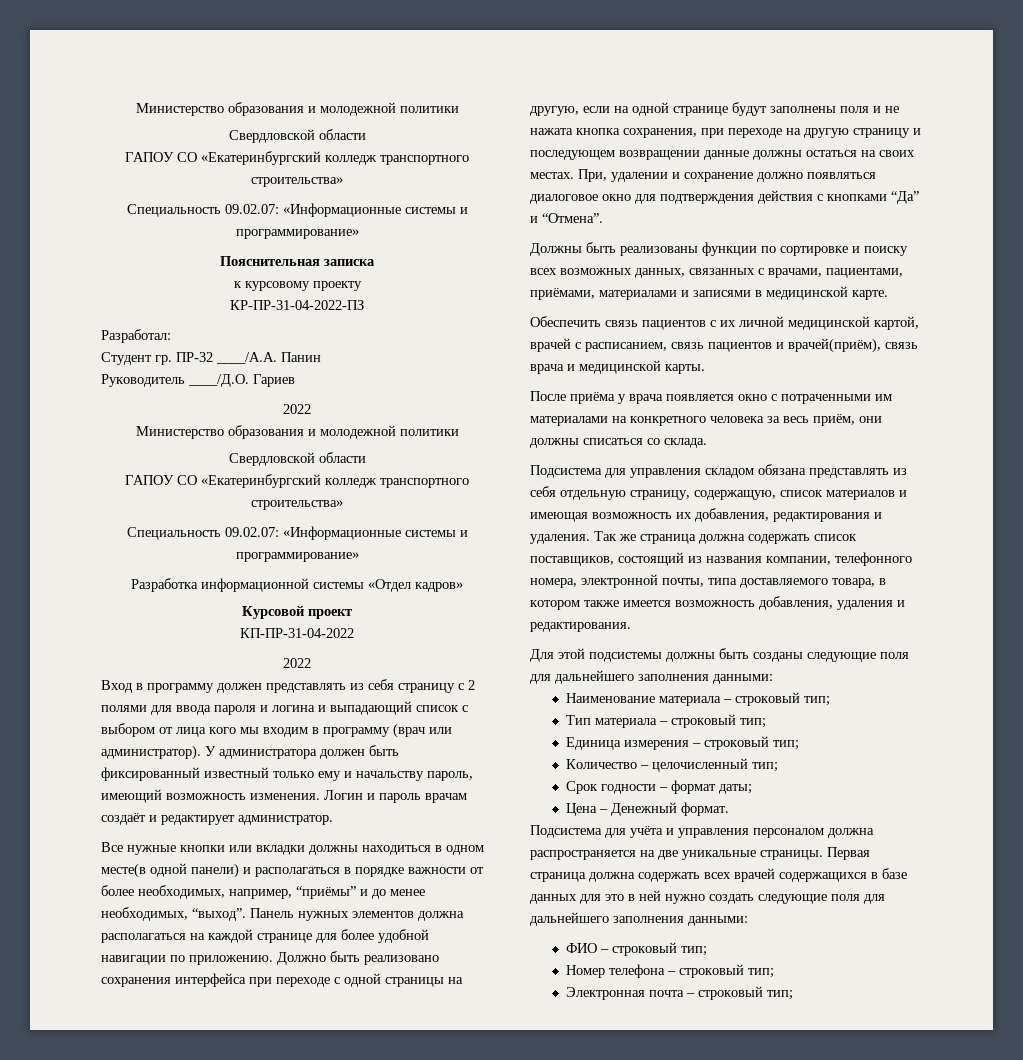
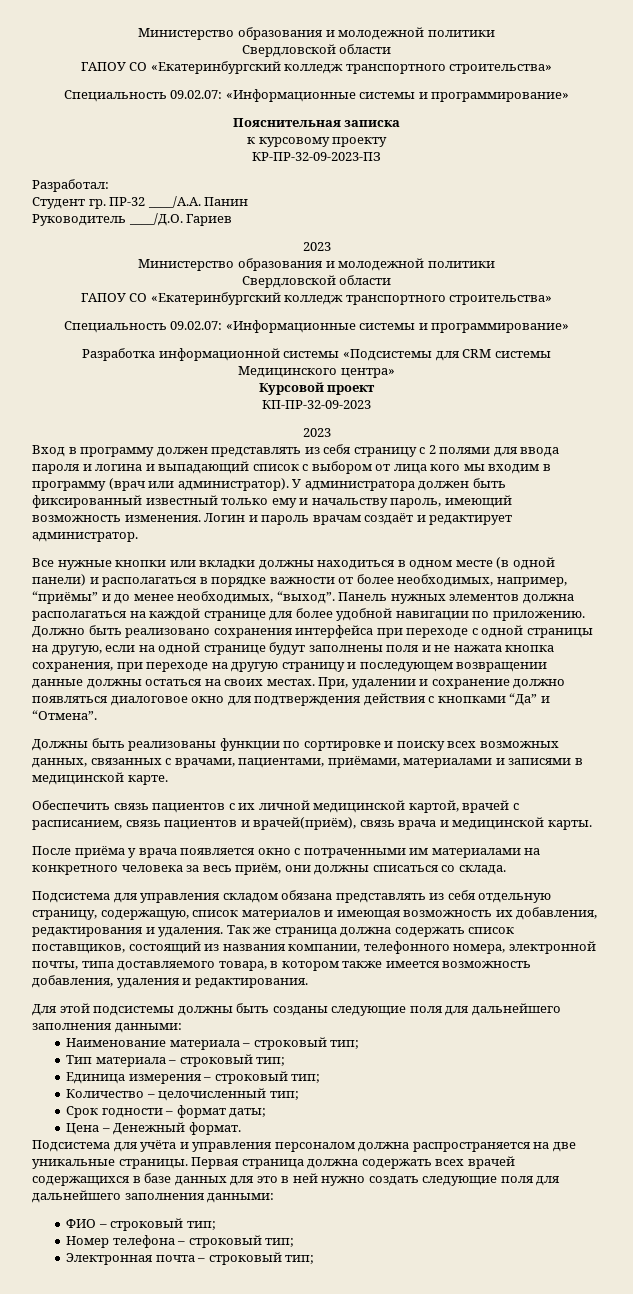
- КР-ПР-31-04-2022-ПЗ
+ КР-ПР-32-09-2023-ПЗ
  Руководитель ____/Д.О. Гариев
- 2022
+ 2023
- Разработка информационной системы «Отдел кадров»
+ Разработка информационной системы «Подсистемы для CRM системы Медицинского центра»
- КП-ПР-31-04-2022
- 2022
+ КП-ПР-32-09-2023
+ 2023
- Все нужные кнопки или вкладки должны находиться в одном месте(в одной панели) и располагаться в порядке важности от более необходимых, например, “приёмы” и до менее необходимых, “выход”.
+ Все нужные кнопки или вкладки должны находиться в одном месте (в одной панели) и располагаться в порядке важности от более необходимых, например, “приёмы” и до менее необходимых, “выход”.

